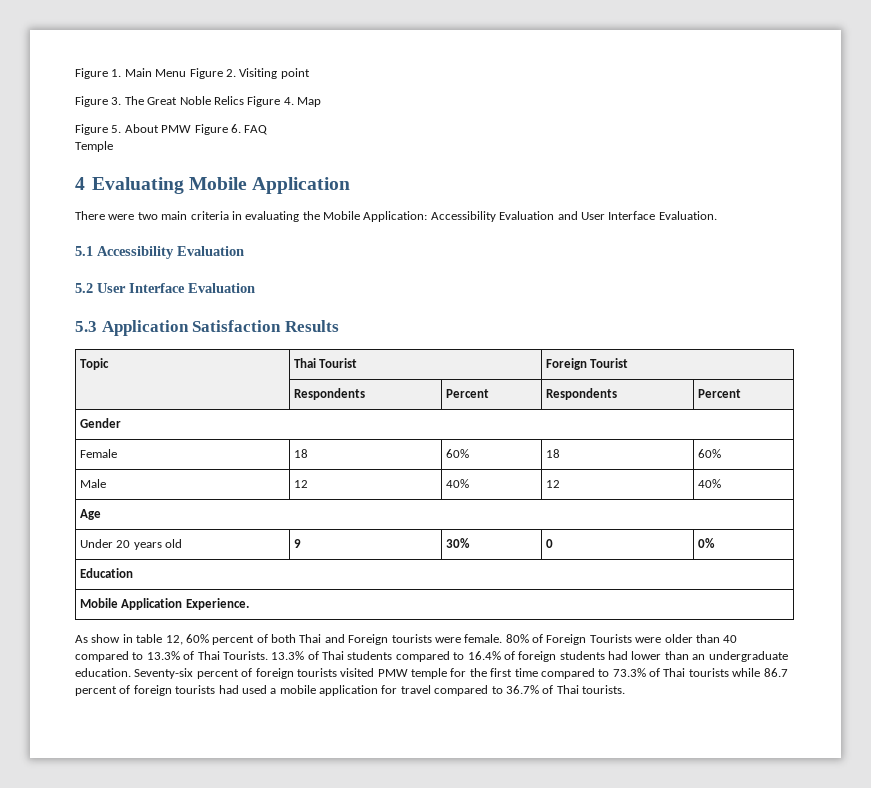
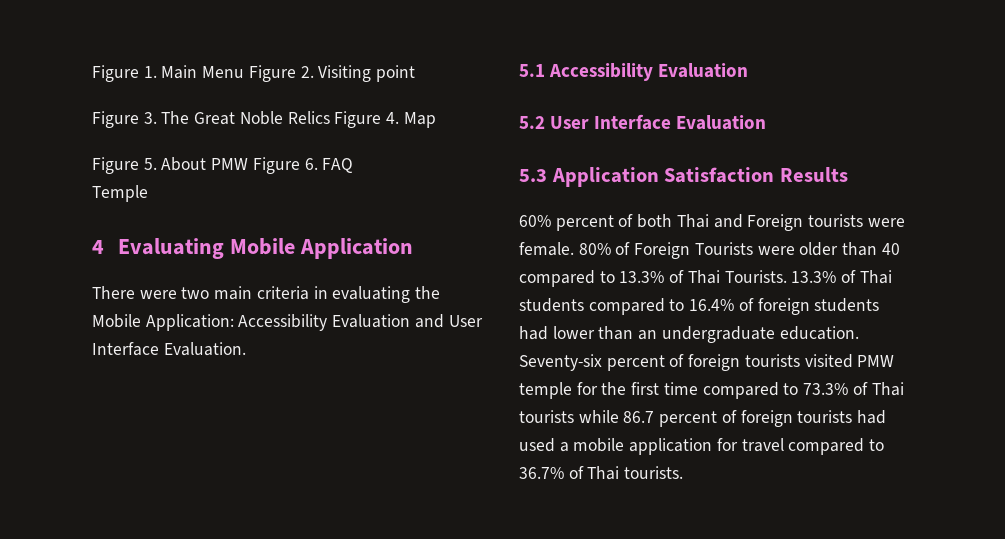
- Topic | Thai Tourist | Foreign Tourist
- | Respondents | Percent | Respondents | Percent
- Gender
- Female | 18 | 60% | 18 | 60%
- Male | 12 | 40% | 12 | 40%
- Age
- Under 20 years old | 9 | 30% | 0 | 0%
- Education
- Mobile Application Experience.
- As show in table 12, 60% percent of both Thai and Foreign tourists were female.
+ 60% percent of both Thai and Foreign tourists were female.

